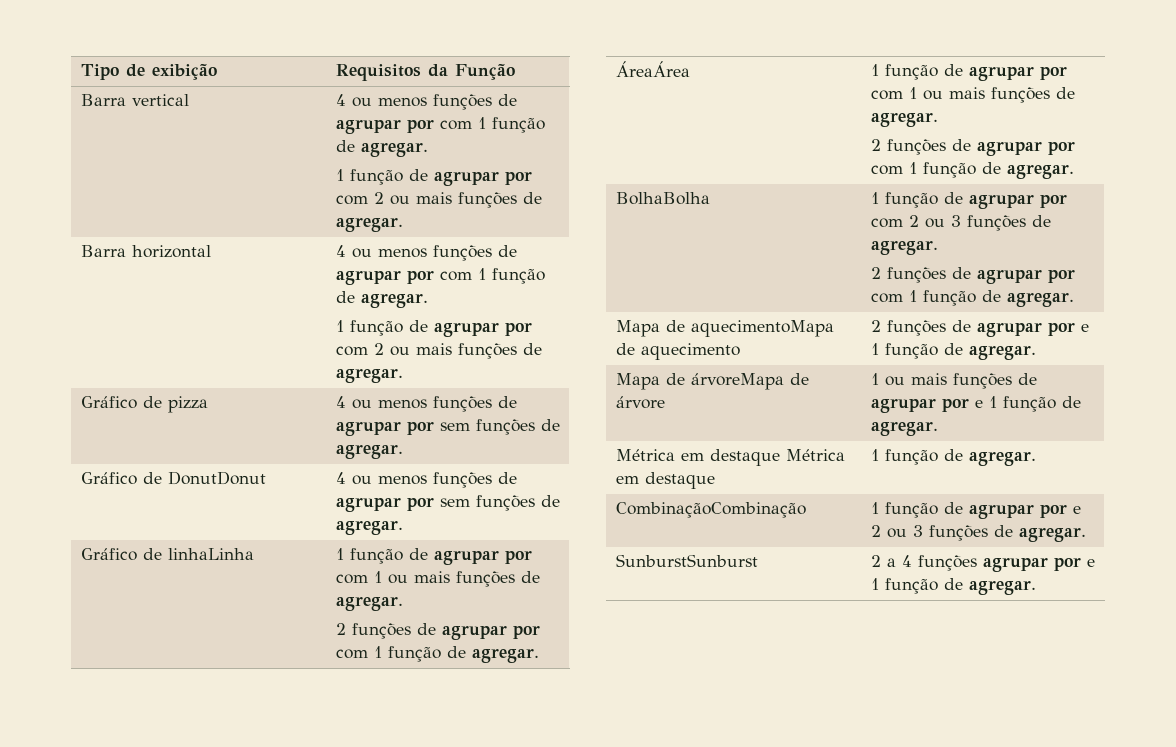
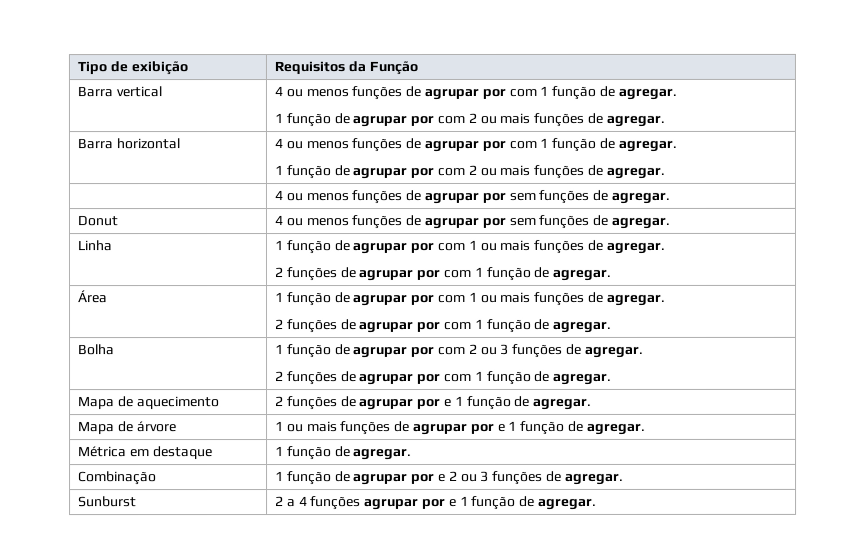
  Barra horizontal | 4 ou menos funções de agrupar por com 1 função de agregar.
  1 função de agrupar por com 2 ou mais funções de agregar.
- Gráfico de pizza | 4 ou menos funções de agrupar por sem funções de agregar.
+ | 4 ou menos funções de agrupar por sem funções de agregar.
- Gráfico de DonutDonut | 4 ou menos funções de agrupar por sem funções de agregar.
+ Donut | 4 ou menos funções de agrupar por sem funções de agregar.
- Gráfico de linhaLinha | 1 função de agrupar por com 1 ou mais funções de agregar.
+ Linha | 1 função de agrupar por com 1 ou mais funções de agregar.
- ÁreaÁrea | 1 função de agrupar por com 1 ou mais funções de agregar.
+ Área | 1 função de agrupar por com 1 ou mais funções de agregar.
- BolhaBolha | 1 função de agrupar por com 2 ou 3 funções de agregar.
+ Bolha | 1 função de agrupar por com 2 ou 3 funções de agregar.
- Mapa de aquecimentoMapa de aquecimento | 2 funções de agrupar por e 1 função de agregar.
+ Mapa de aquecimento | 2 funções de agrupar por e 1 função de agregar.
- Mapa de árvoreMapa de árvore | 1 ou mais funções de agrupar por e 1 função de agregar.
+ Mapa de árvore | 1 ou mais funções de agrupar por e 1 função de agregar.
- Métrica em destaque Métrica em destaque | 1 função de agregar.
- CombinaçãoCombinação | 1 função de agrupar por e 2 ou 3 funções de agregar.
+ Métrica em destaque | 1 função de agregar.
+ Combinação | 1 função de agrupar por e 2 ou 3 funções de agregar.
- SunburstSunburst | 2 a 4 funções agrupar por e 1 função de agregar.
+ Sunburst | 2 a 4 funções agrupar por e 1 função de agregar.

